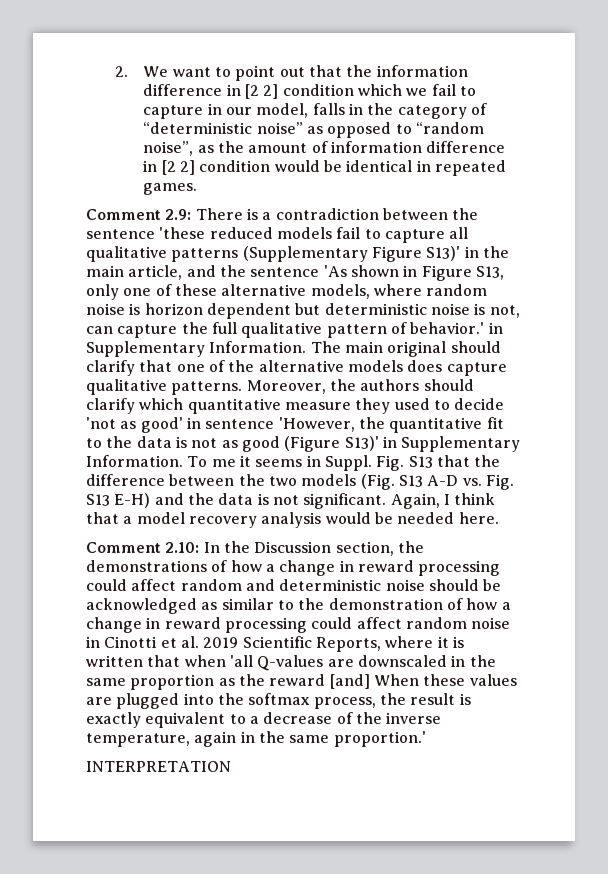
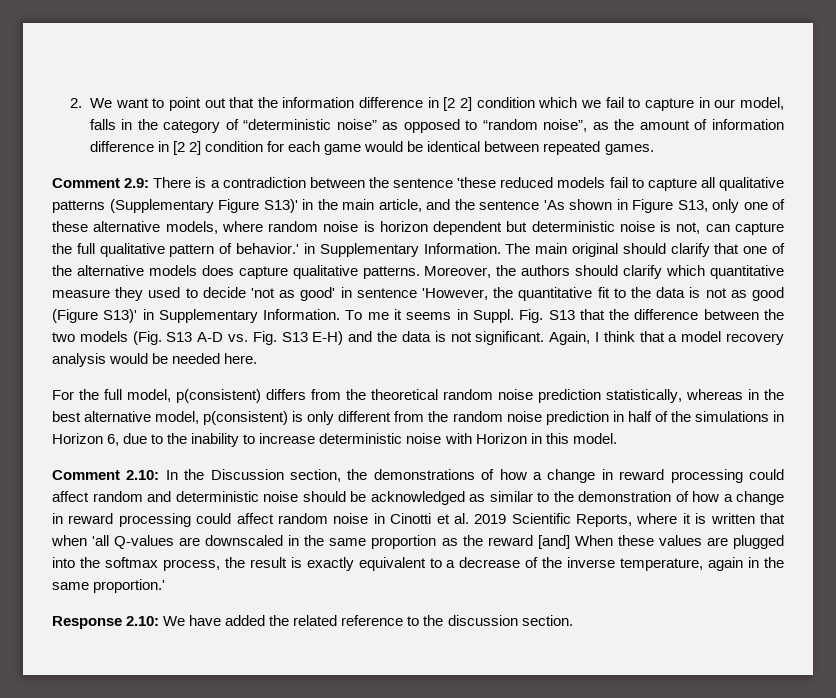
- 2. We want to point out that the information difference in [2 2] condition which we fail to capture in our model, falls in the category of “deterministic noise” as opposed to “random noise”, as the amount of information difference in [2 2] condition would be identical in repeated games.
+ 2. We want to point out that the information difference in [2 2] condition which we fail to capture in our model, falls in the category of “deterministic noise” as opposed to “random noise”, as the amount of information difference in [2 2] condition for each game would be identical between repeated games.
+ For the full model, p(consistent) differs from the theoretical random noise prediction statistically, whereas in the best alternative model, p(consistent) is only different from the random noise prediction in half of the simulations in Horizon 6, due to the inability to increase deterministic noise with Horizon in this model.
- INTERPRETATION
+ Response 2.10: We have added the related reference to the discussion section.

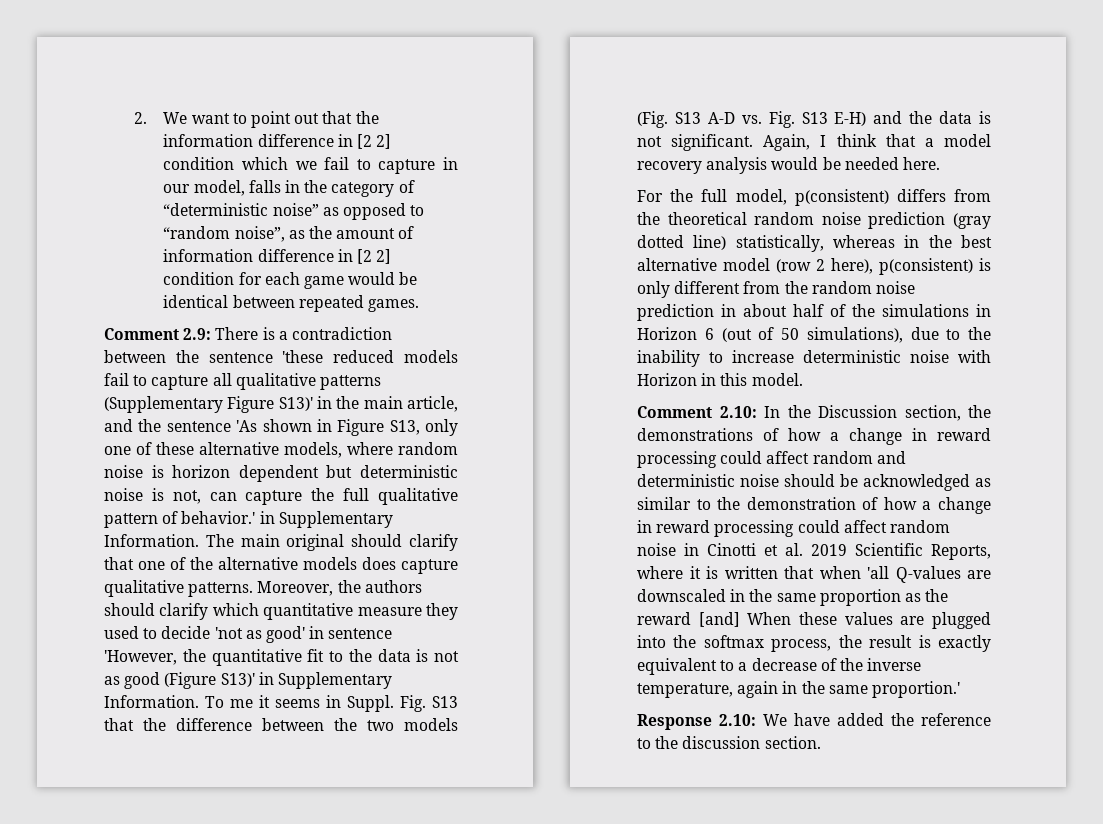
- For the full model, p(consistent) differs from the theoretical random noise prediction statistically, whereas in the best alternative model, p(consistent) is only different from the random noise prediction in half of the simulations in Horizon 6, due to the inability to increase deterministic noise with Horizon in this model.
+ For the full model, p(consistent) differs from the theoretical random noise prediction (gray dotted line) statistically, whereas in the best alternative model (row 2 here), p(consistent) is only different from the random noise prediction in about half of the simulations in Horizon 6 (out of 50 simulations), due to the inability to increase deterministic noise with Horizon in this model.
- Response 2.10: We have added the related reference to the discussion section.
+ Response 2.10: We have added the reference to the discussion section.

